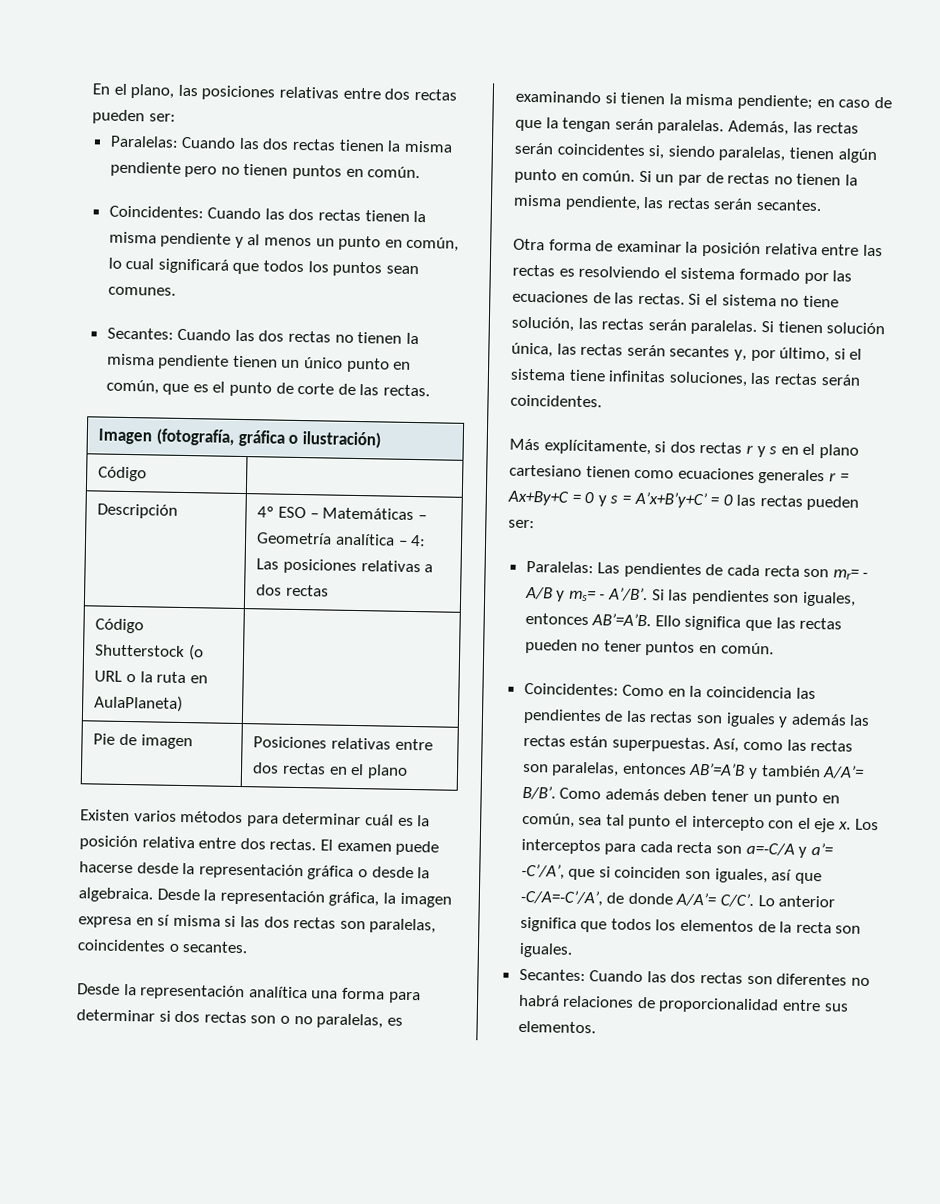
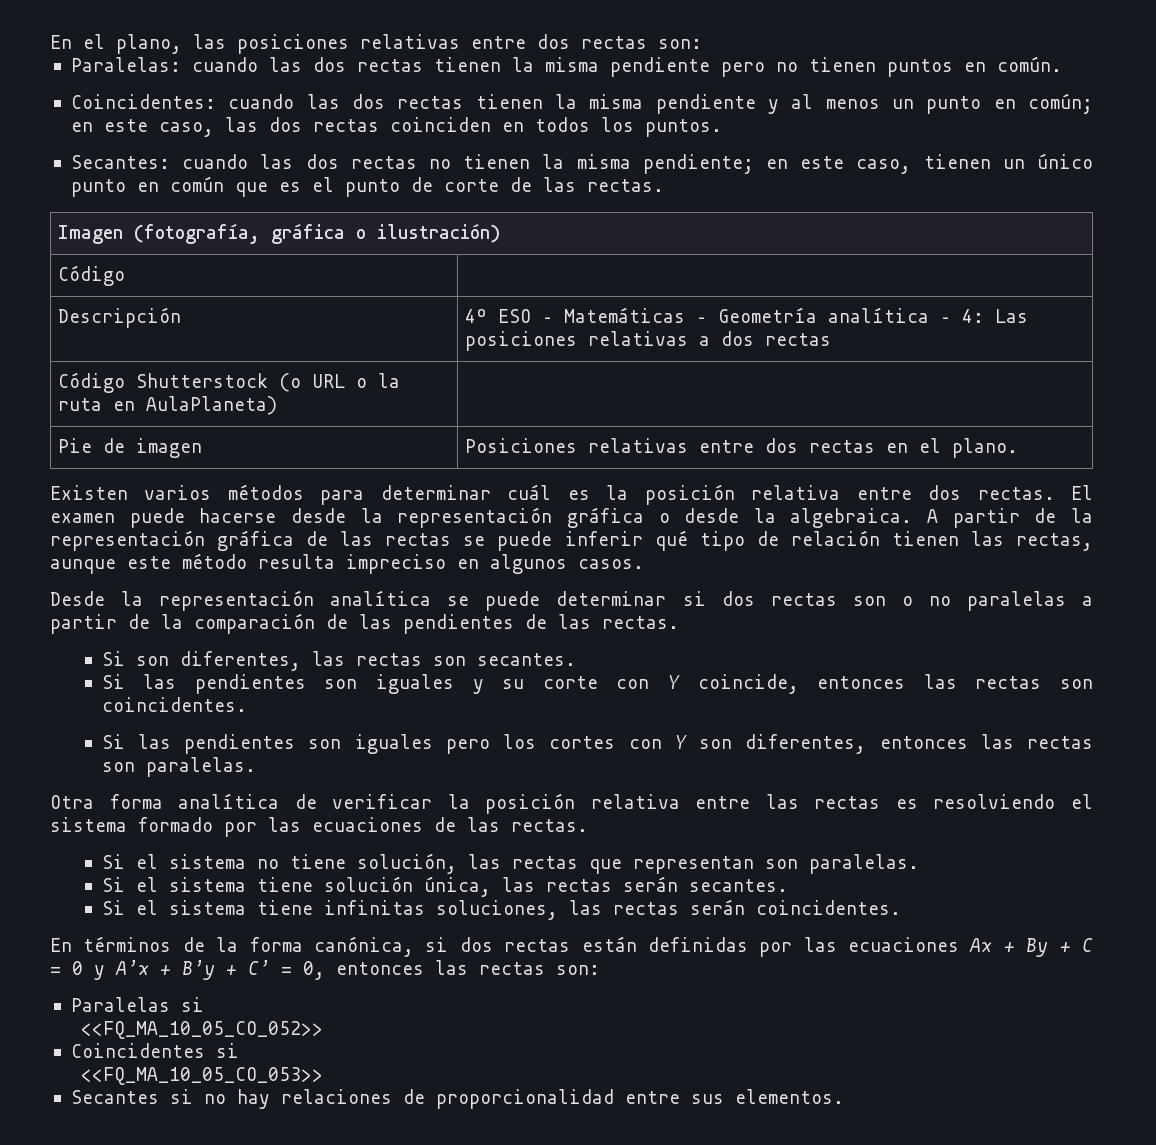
- En el plano, las posiciones relativas entre dos rectas pueden ser:
- Paralelas: Cuando las dos rectas tienen la misma pendiente pero no tienen puntos en común.
+ En el plano, las posiciones relativas entre dos rectas son:
+ Paralelas: cuando las dos rectas tienen la misma pendiente pero no tienen puntos en común.
- Coincidentes: Cuando las dos rectas tienen la misma pendiente y al menos un punto en común, lo cual significará que todos los puntos sean comunes.
- Secantes: Cuando las dos rectas no tienen la misma pendiente tienen un único punto en común, que es el punto de corte de las rectas.
+ Coincidentes: cuando las dos rectas tienen la misma pendiente y al menos un punto en común; en este caso, las dos rectas coinciden en todos los puntos.
+ Secantes: cuando las dos rectas no tienen la misma pendiente; en este caso, tienen un único punto en común que es el punto de corte de las rectas.
- Pie de imagen | Posiciones relativas entre dos rectas en el plano
+ Pie de imagen | Posiciones relativas entre dos rectas en el plano.
- Desde la representación gráfica, la imagen expresa en sí misma si las dos rectas son paralelas, coincidentes o secantes.
+ A partir de la representación gráfica de las rectas se puede inferir qué tipo de relación tienen las rectas, aunque este método resulta impreciso en algunos casos.
- Desde la representación analítica una forma para determinar si dos rectas son o no paralelas, es examinando si tienen la misma pendiente; en caso de que la tengan serán paralelas. Además, las rectas serán coincidentes si, siendo paralelas, tienen algún punto en común. Si un par de rectas no tienen la misma pendiente, las rectas serán secantes.
+ Desde la representación analítica se puede determinar si dos rectas son o no paralelas a partir de la comparación de las pendientes de las rectas.
+ Si son diferentes, las rectas son secantes.
+ Si las pendientes son iguales y su corte con Y coincide, entonces las rectas son coincidentes.
+ Si las pendientes son iguales pero los cortes con Y son diferentes, entonces las rectas son paralelas.
- Otra forma de examinar la posición relativa entre las rectas es resolviendo el sistema formado por las ecuaciones de las rectas. Si el sistema no tiene solución, las rectas serán paralelas. Si tienen solución única, las rectas serán secantes y, por último, si el sistema tiene infinitas soluciones, las rectas serán coincidentes.
+ Otra forma analítica de verificar la posición relativa entre las rectas es resolviendo el sistema formado por las ecuaciones de las rectas.
+ Si el sistema no tiene solución, las rectas que representan son paralelas.
+ Si el sistema tiene solución única, las rectas serán secantes.
+ Si el sistema tiene infinitas soluciones, las rectas serán coincidentes.
- Más explícitamente, si dos rectas r y s en el plano cartesiano tienen como ecuaciones generales r = Ax+By+C = 0 y s = A’x+B’y+C’ = 0 las rectas pueden ser:
- Paralelas: Las pendientes de cada recta son mr= - A/B y ms= - A’/B’. Si las pendientes son iguales, entonces AB’=A’B. Ello significa que las rectas pueden no tener puntos en común.
- Coincidentes: Como en la coincidencia las pendientes de las rectas son iguales y además las rectas están superpuestas. Así, como las rectas son paralelas, entonces AB’=A’B y también A/A’= B/B’. Como además deben tener un punto en común, sea tal punto el intercepto con el eje x. Los interceptos para cada recta son a=-C/A y a’= -C’/A’, que si coinciden son iguales, así que -C/A=-C’/A’, de donde A/A’= C/C’. Lo anterior significa que todos los elementos de la recta son iguales.
- Secantes: Cuando las dos rectas son diferentes no habrá relaciones de proporcionalidad entre sus elementos.
+ En términos de la forma canónica, si dos rectas están definidas por las ecuaciones Ax + By + C = 0 y A’x + B’y + C’ = 0, entonces las rectas son:
+ Paralelas si
+ <<FQ_MA_10_05_CO_052>>
+ Coincidentes si
+ <<FQ_MA_10_05_CO_053>>
+ Secantes si no hay relaciones de proporcionalidad entre sus elementos.

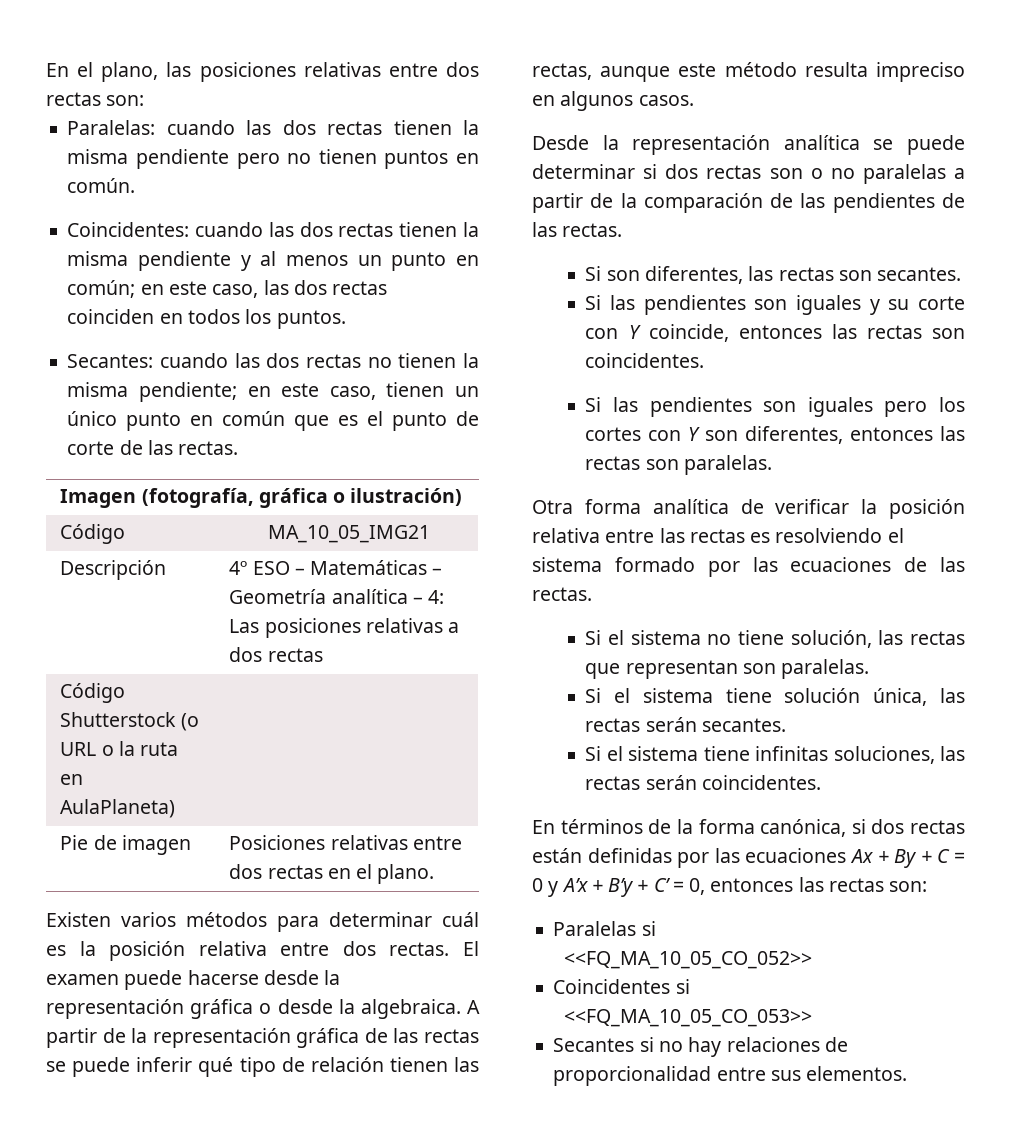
- Código |
+ Código | MA_10_05_IMG21

